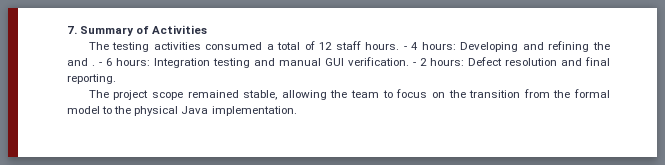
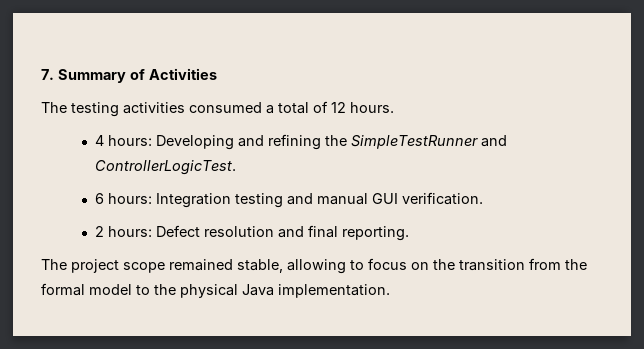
- The testing activities consumed a total of 12 staff hours. - 4 hours: Developing and refining the and . - 6 hours: Integration testing and manual GUI verification. - 2 hours: Defect resolution and final reporting.
+ The testing activities consumed a total of 12 hours.
+ 4 hours: Developing and refining the SimpleTestRunner and ControllerLogicTest.
+ 6 hours: Integration testing and manual GUI verification.
+ 2 hours: Defect resolution and final reporting.
- The project scope remained stable, allowing the team to focus on the transition from the formal model to the physical Java implementation.
+ The project scope remained stable, allowing to focus on the transition from the formal model to the physical Java implementation.

